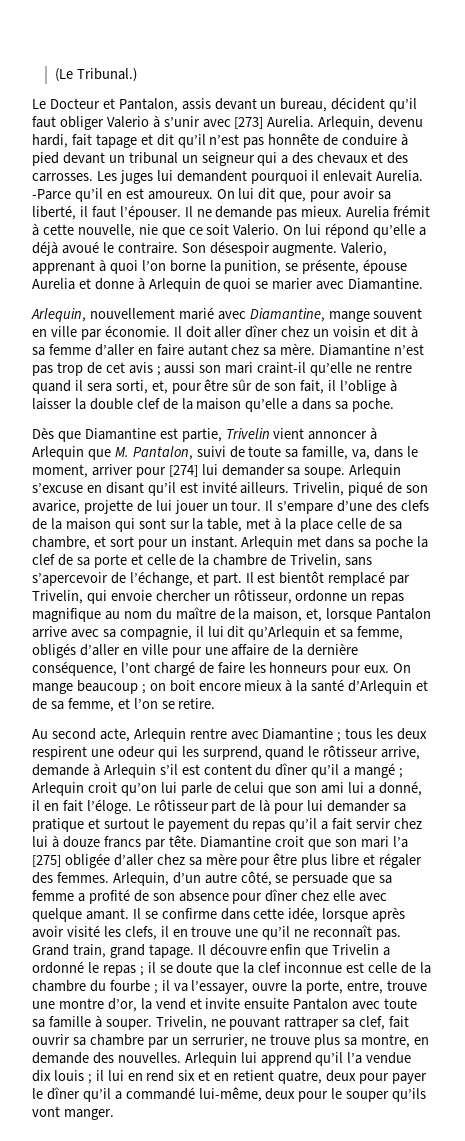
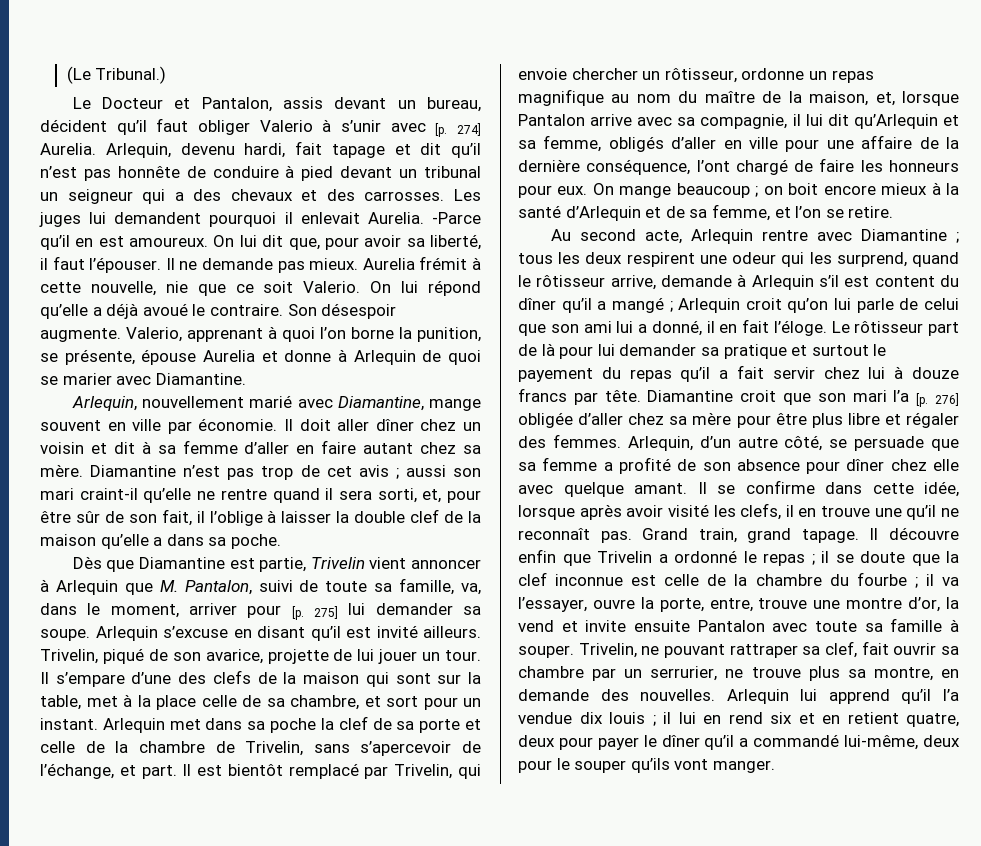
- Le Docteur et Pantalon, assis devant un bureau, décident qu’il faut obliger Valerio à s’unir avec [273] Aurelia.
+ Le Docteur et Pantalon, assis devant un bureau, décident qu’il faut obliger Valerio à s’unir avec [p. 274] Aurelia.
- Dès que Diamantine est partie, Trivelin vient annoncer à Arlequin que M. Pantalon, suivi de toute sa famille, va, dans le moment, arriver pour [274] lui demander sa soupe.
+ Dès que Diamantine est partie, Trivelin vient annoncer à Arlequin que M. Pantalon, suivi de toute sa famille, va, dans le moment, arriver pour [p. 275] lui demander sa soupe.
- Diamantine croit que son mari l’a [275] obligée d’aller chez sa mère pour être plus libre et régaler des femmes.
+ Diamantine croit que son mari l’a [p. 276] obligée d’aller chez sa mère pour être plus libre et régaler des femmes.

